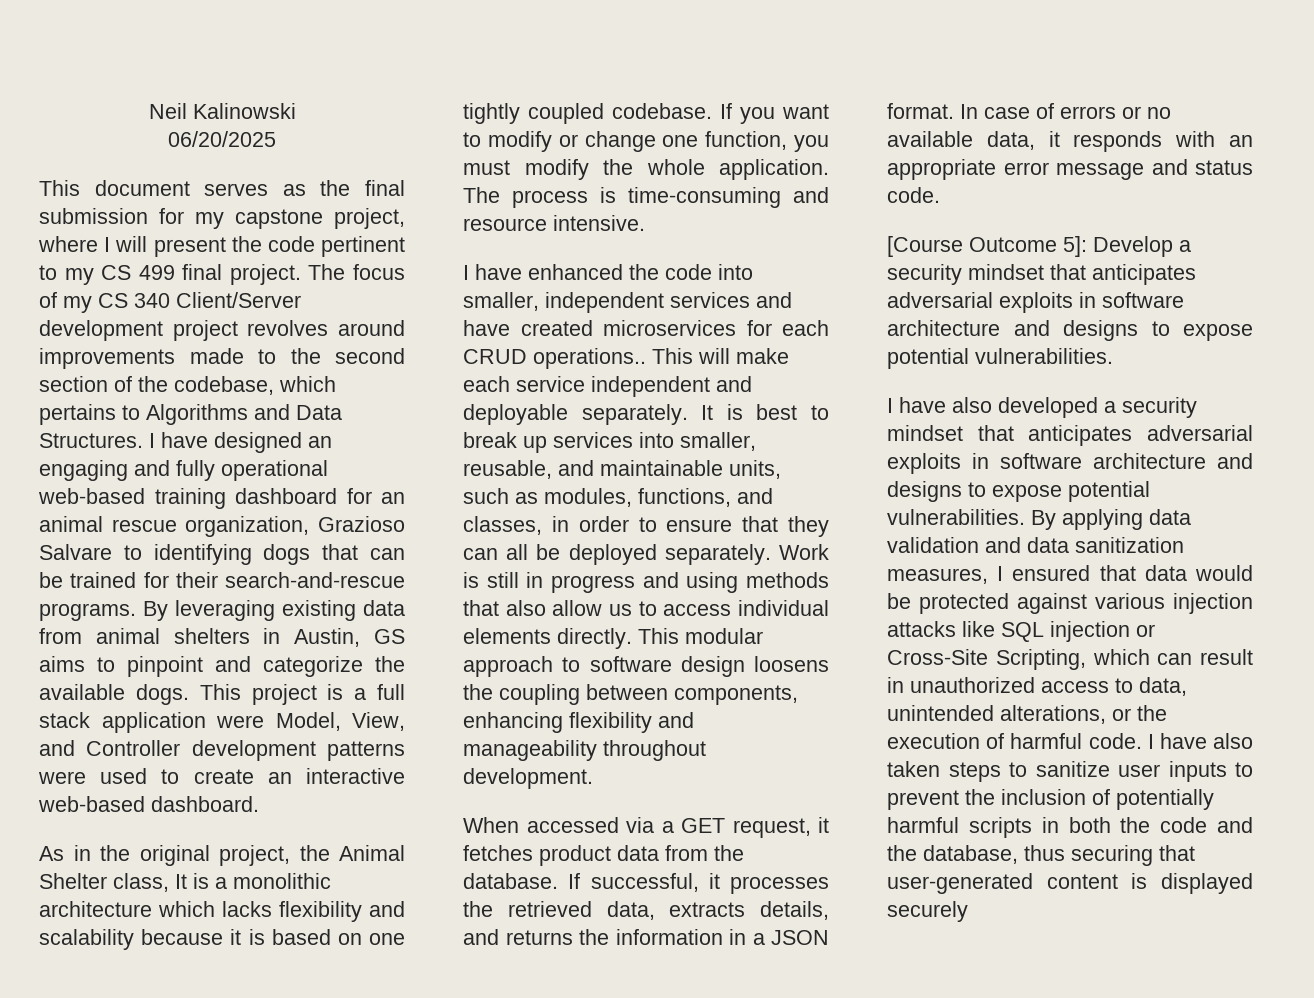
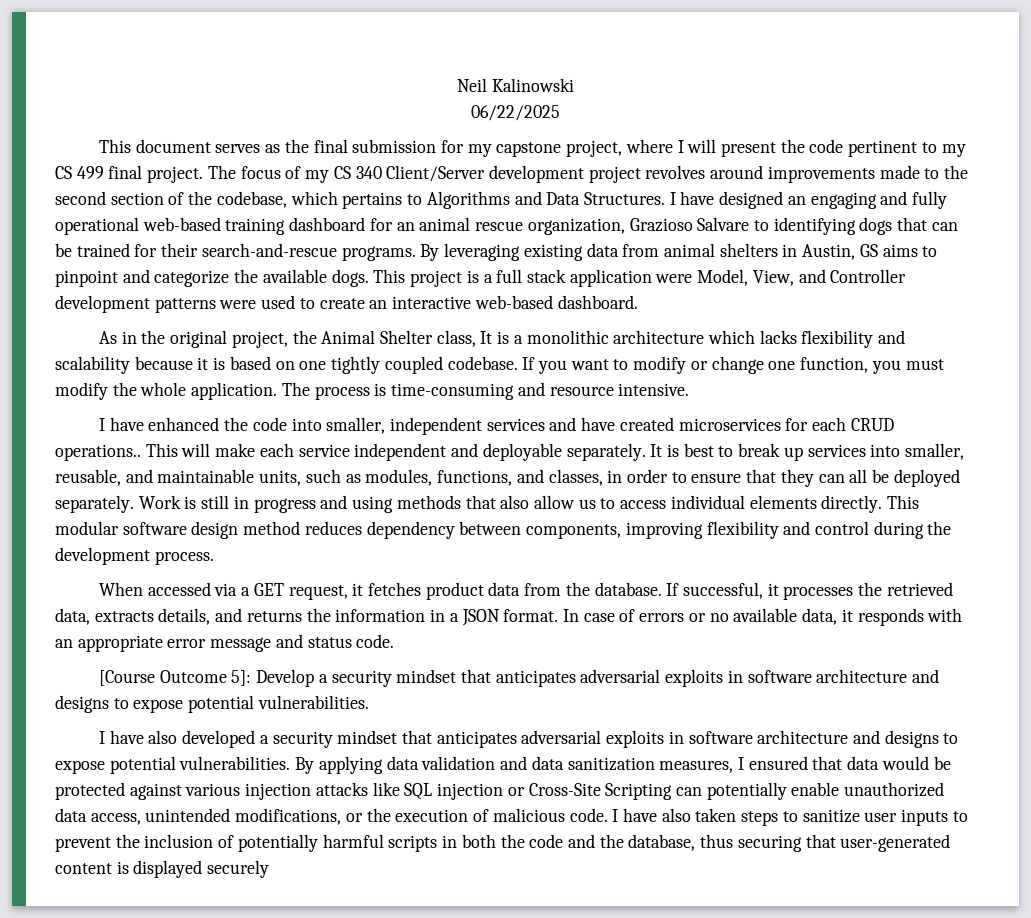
- 06/20/2025
+ 06/22/2025
- This modular approach to software design loosens the coupling between components, enhancing flexibility and manageability throughout development.
+ This modular software design method reduces dependency between components, improving flexibility and control during the development process.
- By applying data validation and data sanitization measures, I ensured that data would be protected against various injection attacks like SQL injection or Cross-Site Scripting, which can result in unauthorized access to data, unintended alterations, or the execution of harmful code.
+ By applying data validation and data sanitization measures, I ensured that data would be protected against various injection attacks like SQL injection or Cross-Site Scripting can potentially enable unauthorized data access, unintended modifications, or the execution of malicious code.

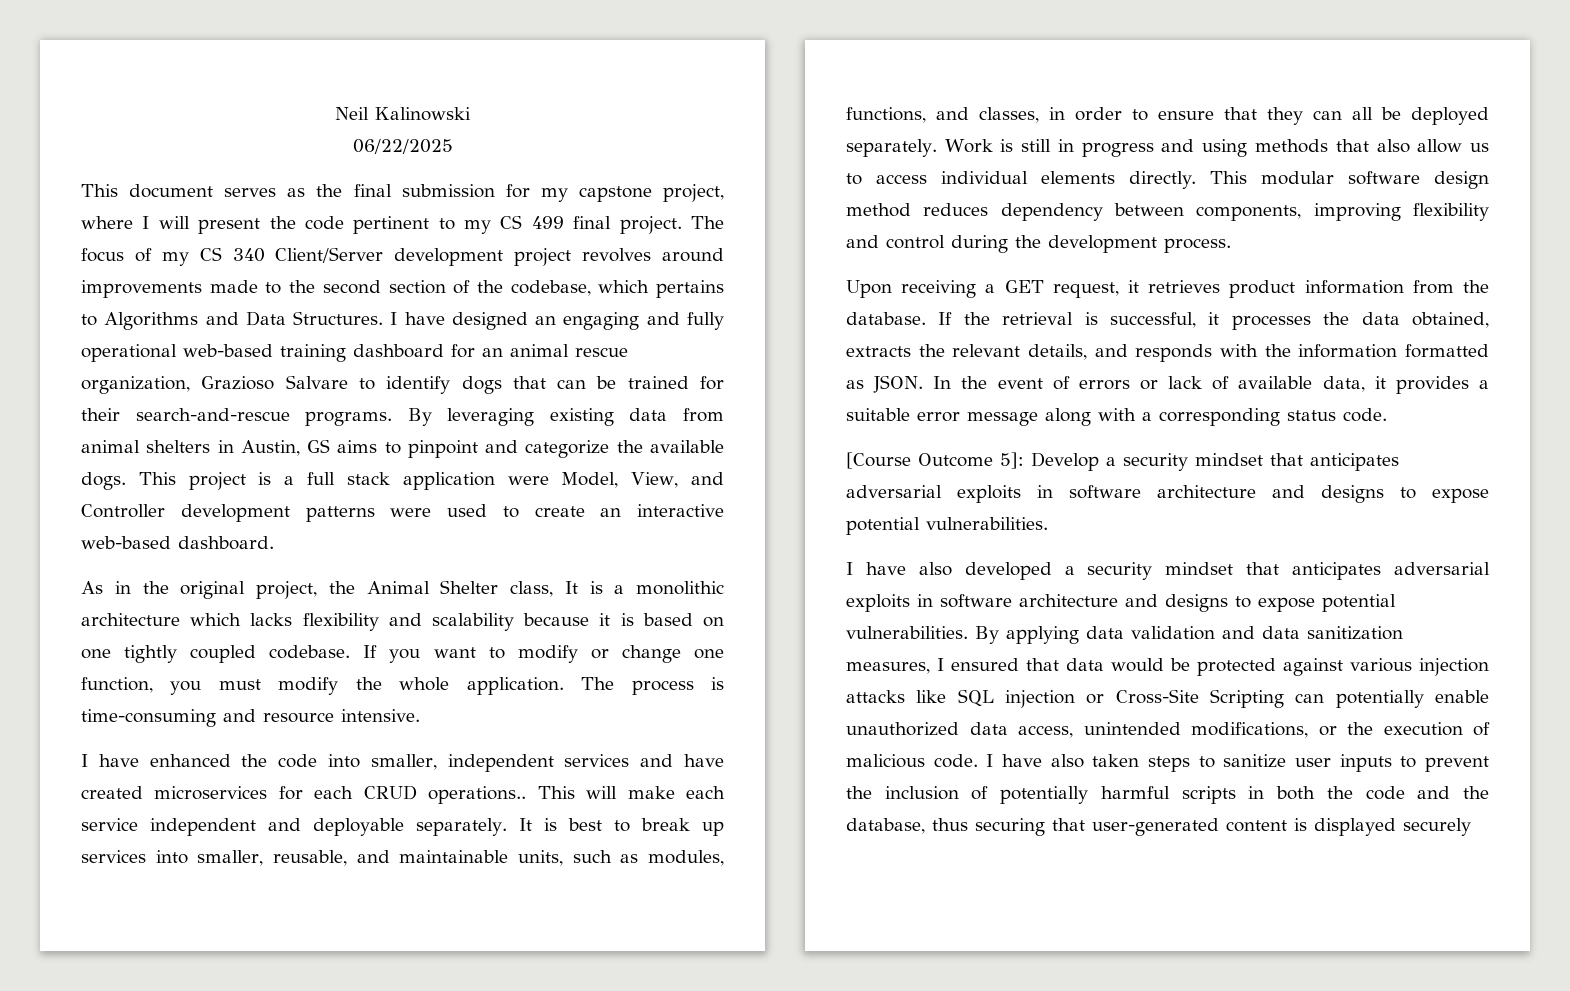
- I have designed an engaging and fully operational web-based training dashboard for an animal rescue organization, Grazioso Salvare to identifying dogs that can be trained for their search-and-rescue programs.
+ I have designed an engaging and fully operational web-based training dashboard for an animal rescue organization, Grazioso Salvare to identify dogs that can be trained for their search-and-rescue programs.
- When accessed via a GET request, it fetches product data from the database.
+ Upon receiving a GET request, it retrieves product information from the database.
- If successful, it processes the retrieved data, extracts details, and returns the information in a JSON format. In case of errors or no available data, it responds with an appropriate error message and status code.
+ If the retrieval is successful, it processes the data obtained, extracts the relevant details, and responds with the information formatted as JSON. In the event of errors or lack of available data, it provides a suitable error message along with a corresponding status code.

